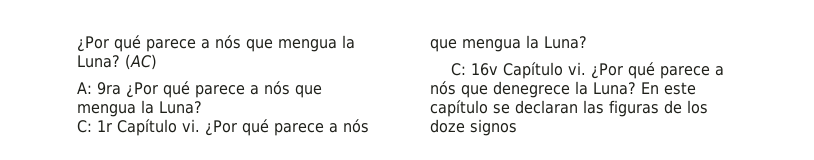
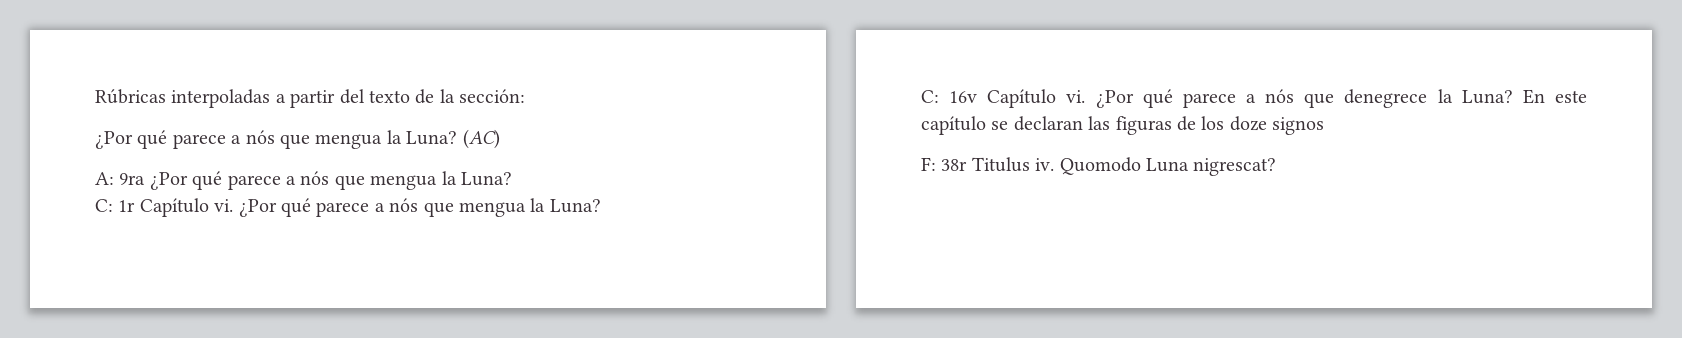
+ Rúbricas interpoladas a partir del texto de la sección:
+ F: 38r Titulus iv. Quomodo Luna nigrescat?

